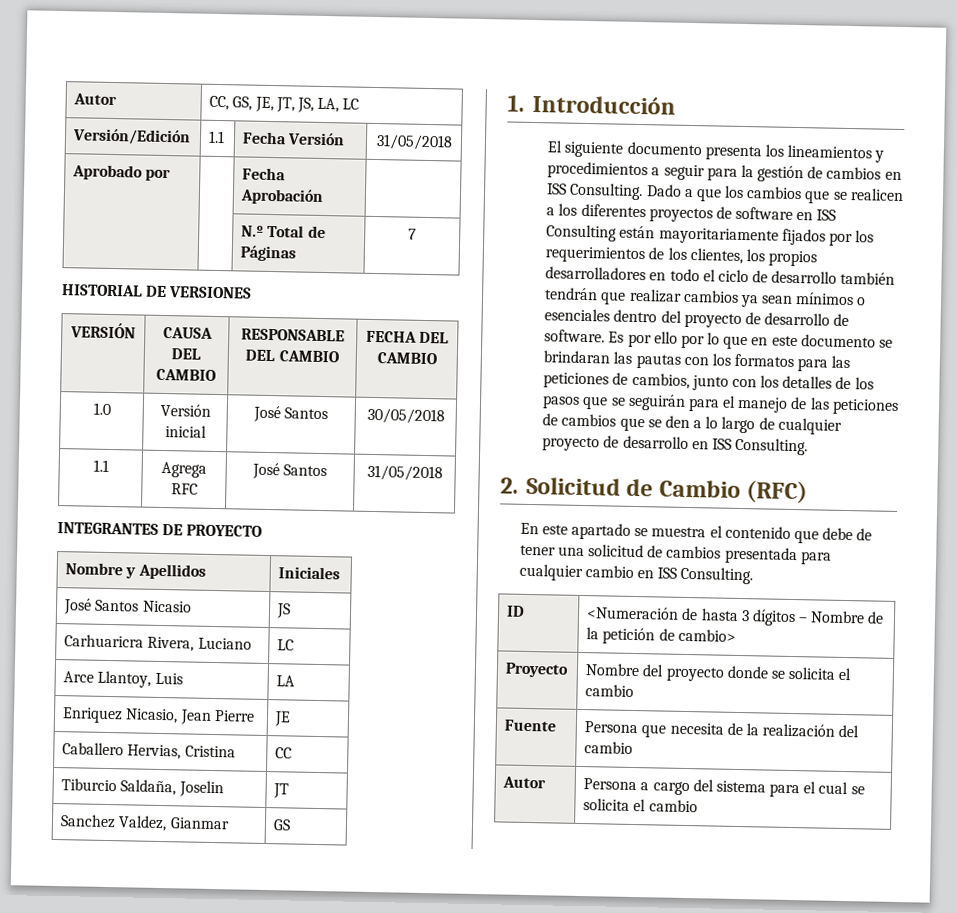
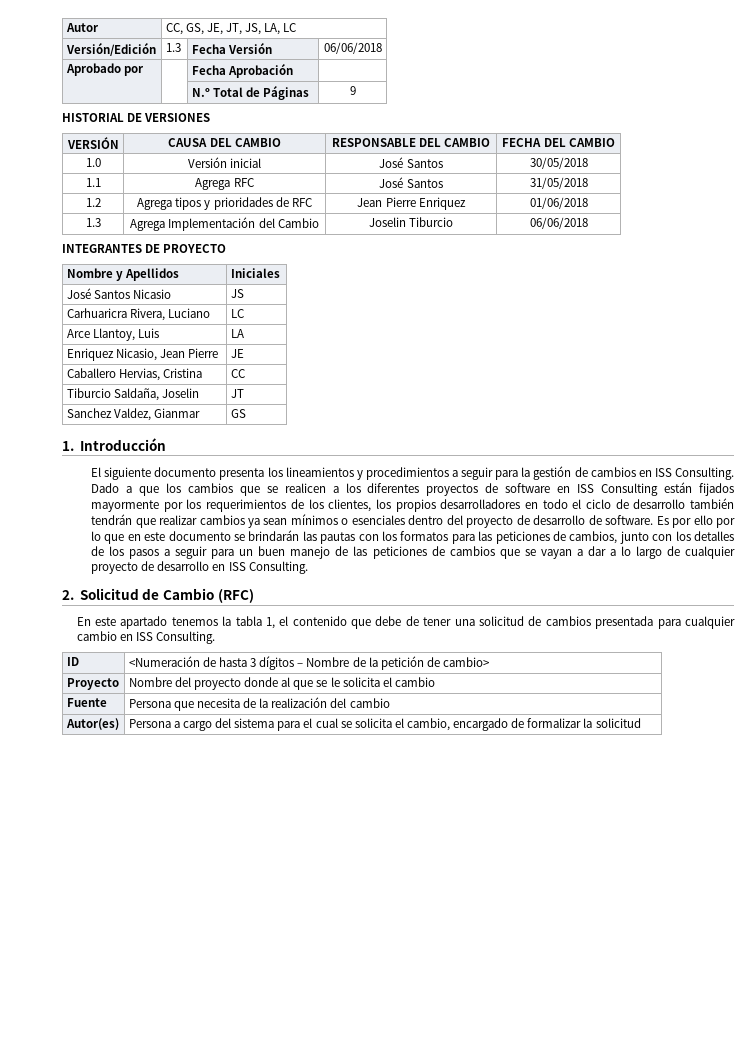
- Versión/Edición | 1.1 | Fecha Versión | 31/05/2018
+ Versión/Edición | 1.3 | Fecha Versión | 06/06/2018
- | | N.º Total de Páginas | 7
+ | | N.º Total de Páginas | 9
+ 1.2 | Agrega tipos y prioridades de RFC | Jean Pierre Enriquez | 01/06/2018
+ 1.3 | Agrega Implementación del Cambio | Joselin Tiburcio | 06/06/2018
- Dado a que los cambios que se realicen a los diferentes proyectos de software en ISS Consulting están mayoritariamente fijados por los requerimientos de los clientes, los propios desarrolladores en todo el ciclo de desarrollo también tendrán que realizar cambios ya sean mínimos o esenciales dentro del proyecto de desarrollo de software.
+ Dado a que los cambios que se realicen a los diferentes proyectos de software en ISS Consulting están fijados mayormente por los requerimientos de los clientes, los propios desarrolladores en todo el ciclo de desarrollo también tendrán que realizar cambios ya sean mínimos o esenciales dentro del proyecto de desarrollo de software.
- Es por ello por lo que en este documento se brindaran las pautas con los formatos para las peticiones de cambios, junto con los detalles de los pasos que se seguirán para el manejo de las peticiones de cambios que se den a lo largo de cualquier proyecto de desarrollo en ISS Consulting.
+ Es por ello por lo que en este documento se brindarán las pautas con los formatos para las peticiones de cambios, junto con los detalles de los pasos a seguir para un buen manejo de las peticiones de cambios que se vayan a dar a lo largo de cualquier proyecto de desarrollo en ISS Consulting.
- En este apartado se muestra el contenido que debe de tener una solicitud de cambios presentada para cualquier cambio en ISS Consulting.
+ En este apartado tenemos la tabla 1, el contenido que debe de tener una solicitud de cambios presentada para cualquier cambio en ISS Consulting.
- Proyecto | Nombre del proyecto donde se solicita el cambio
+ Proyecto | Nombre del proyecto donde al que se le solicita el cambio
- Autor | Persona a cargo del sistema para el cual se solicita el cambio
+ Autor(es) | Persona a cargo del sistema para el cual se solicita el cambio, encargado de formalizar la solicitud

